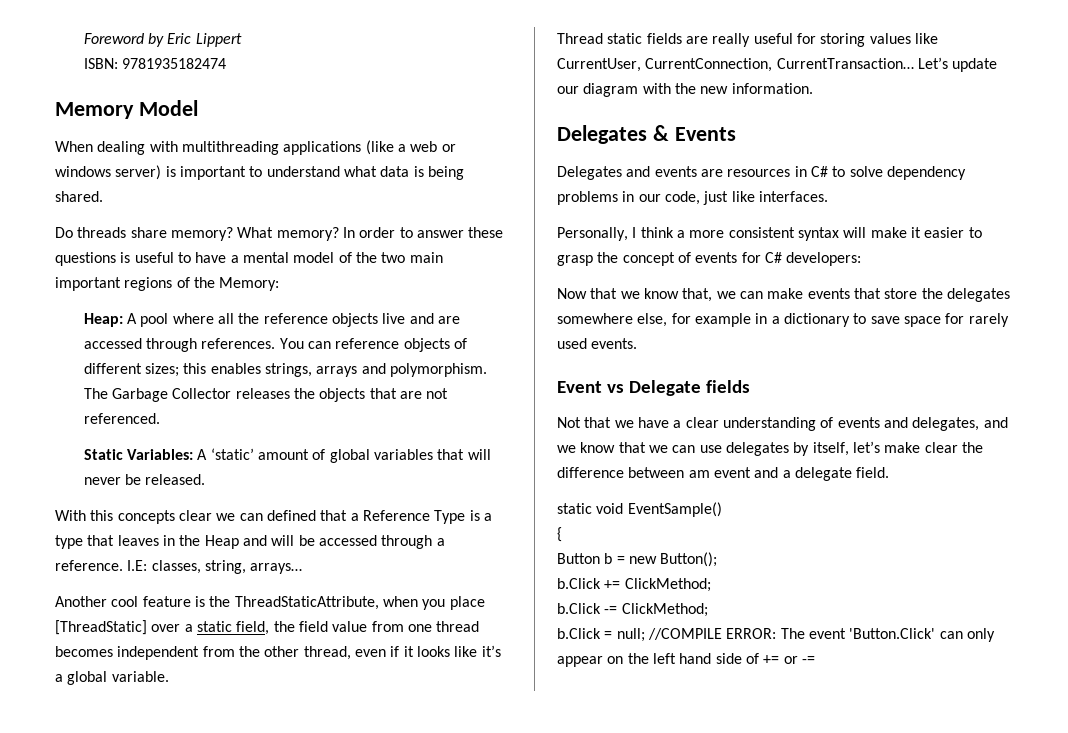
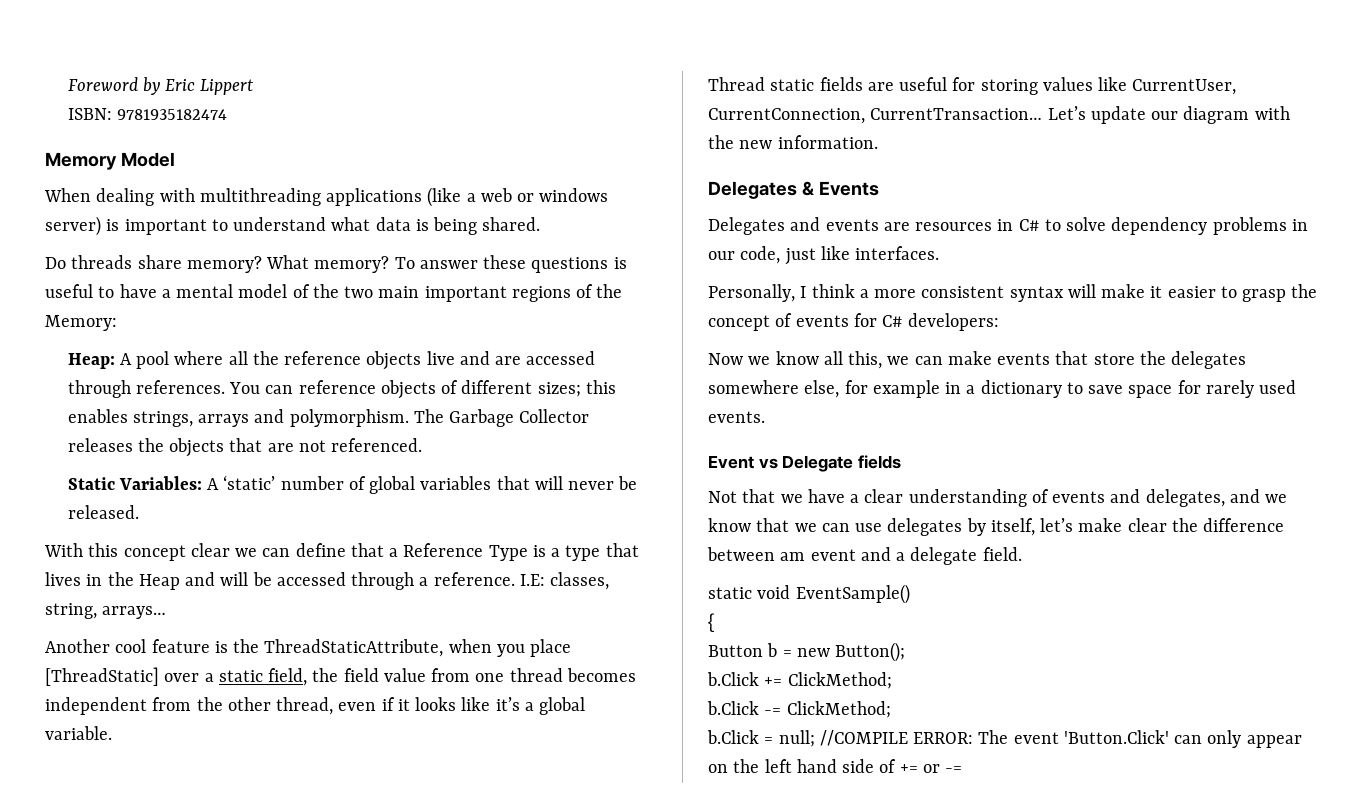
- In order to answer these questions is useful to have a mental model of the two main important regions of the Memory:
+ To answer these questions is useful to have a mental model of the two main important regions of the Memory:
- Static Variables: A ‘static’ amount of global variables that will never be released.
+ Static Variables: A ‘static’ number of global variables that will never be released.
- With this concepts clear we can defined that a Reference Type is a type that leaves in the Heap and will be accessed through a reference.
+ With this concept clear we can define that a Reference Type is a type that lives in the Heap and will be accessed through a reference.
- Thread static fields are really useful for storing values like CurrentUser, CurrentConnection, CurrentTransaction…
+ Thread static fields are useful for storing values like CurrentUser, CurrentConnection, CurrentTransaction…
- Now that we know that, we can make events that store the delegates somewhere else, for example in a dictionary to save space for rarely used events.
+ Now we know all this, we can make events that store the delegates somewhere else, for example in a dictionary to save space for rarely used events.

